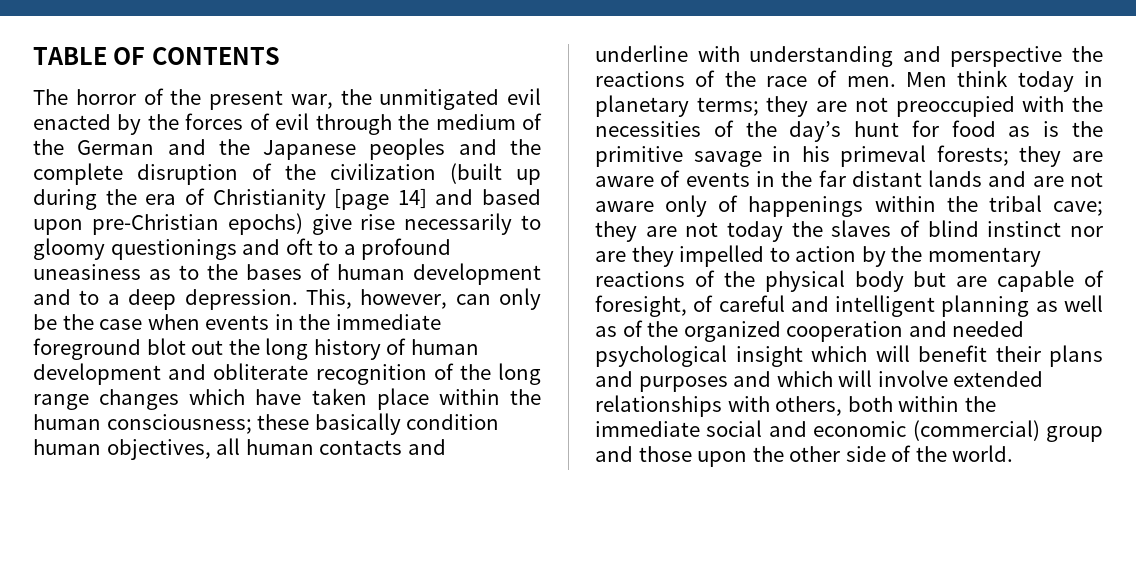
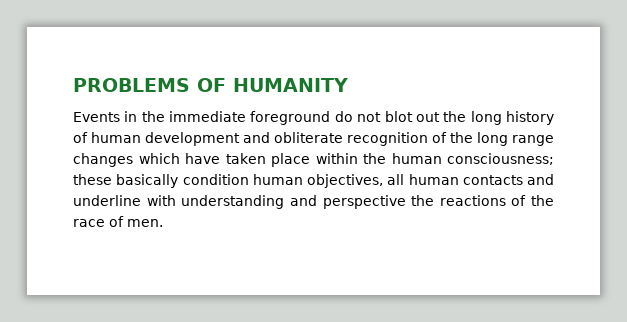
- TABLE OF CONTENTS
- The horror of the present war, the unmitigated evil enacted by the forces of evil through the medium of the German and the Japanese peoples and the complete disruption of the civilization (built up during the era of Christianity [page 14] and based upon pre-Christian epochs) give rise necessarily to gloomy questionings and oft to a profound uneasiness as to the bases of human development and to a deep depression. This, however, can only be the case when events in the immediate foreground blot out the long history of human development and obliterate recognition of the long range changes which have taken place within the human consciousness; these basically condition human objectives, all human contacts and underline with understanding and perspective the reactions of the race of men. Men think today in planetary terms; they are not preoccupied with the necessities of the day’s hunt for food as is the primitive savage in his primeval forests; they are aware of events in the far distant lands and are not aware only of happenings within the tribal cave; they are not today the slaves of blind instinct nor are they impelled to action by the momentary reactions of the physical body but are capable of foresight, of careful and intelligent planning as well as of the organized cooperation and needed psychological insight which will benefit their plans and purposes and which will involve extended relationships with others, both within the immediate social and economic (commercial) group and those upon the other side of the world.
+ PROBLEMS OF HUMANITY
+ Events in the immediate foreground do not blot out the long history of human development and obliterate recognition of the long range changes which have taken place within the human consciousness; these basically condition human objectives, all human contacts and underline with understanding and perspective the reactions of the race of men.

